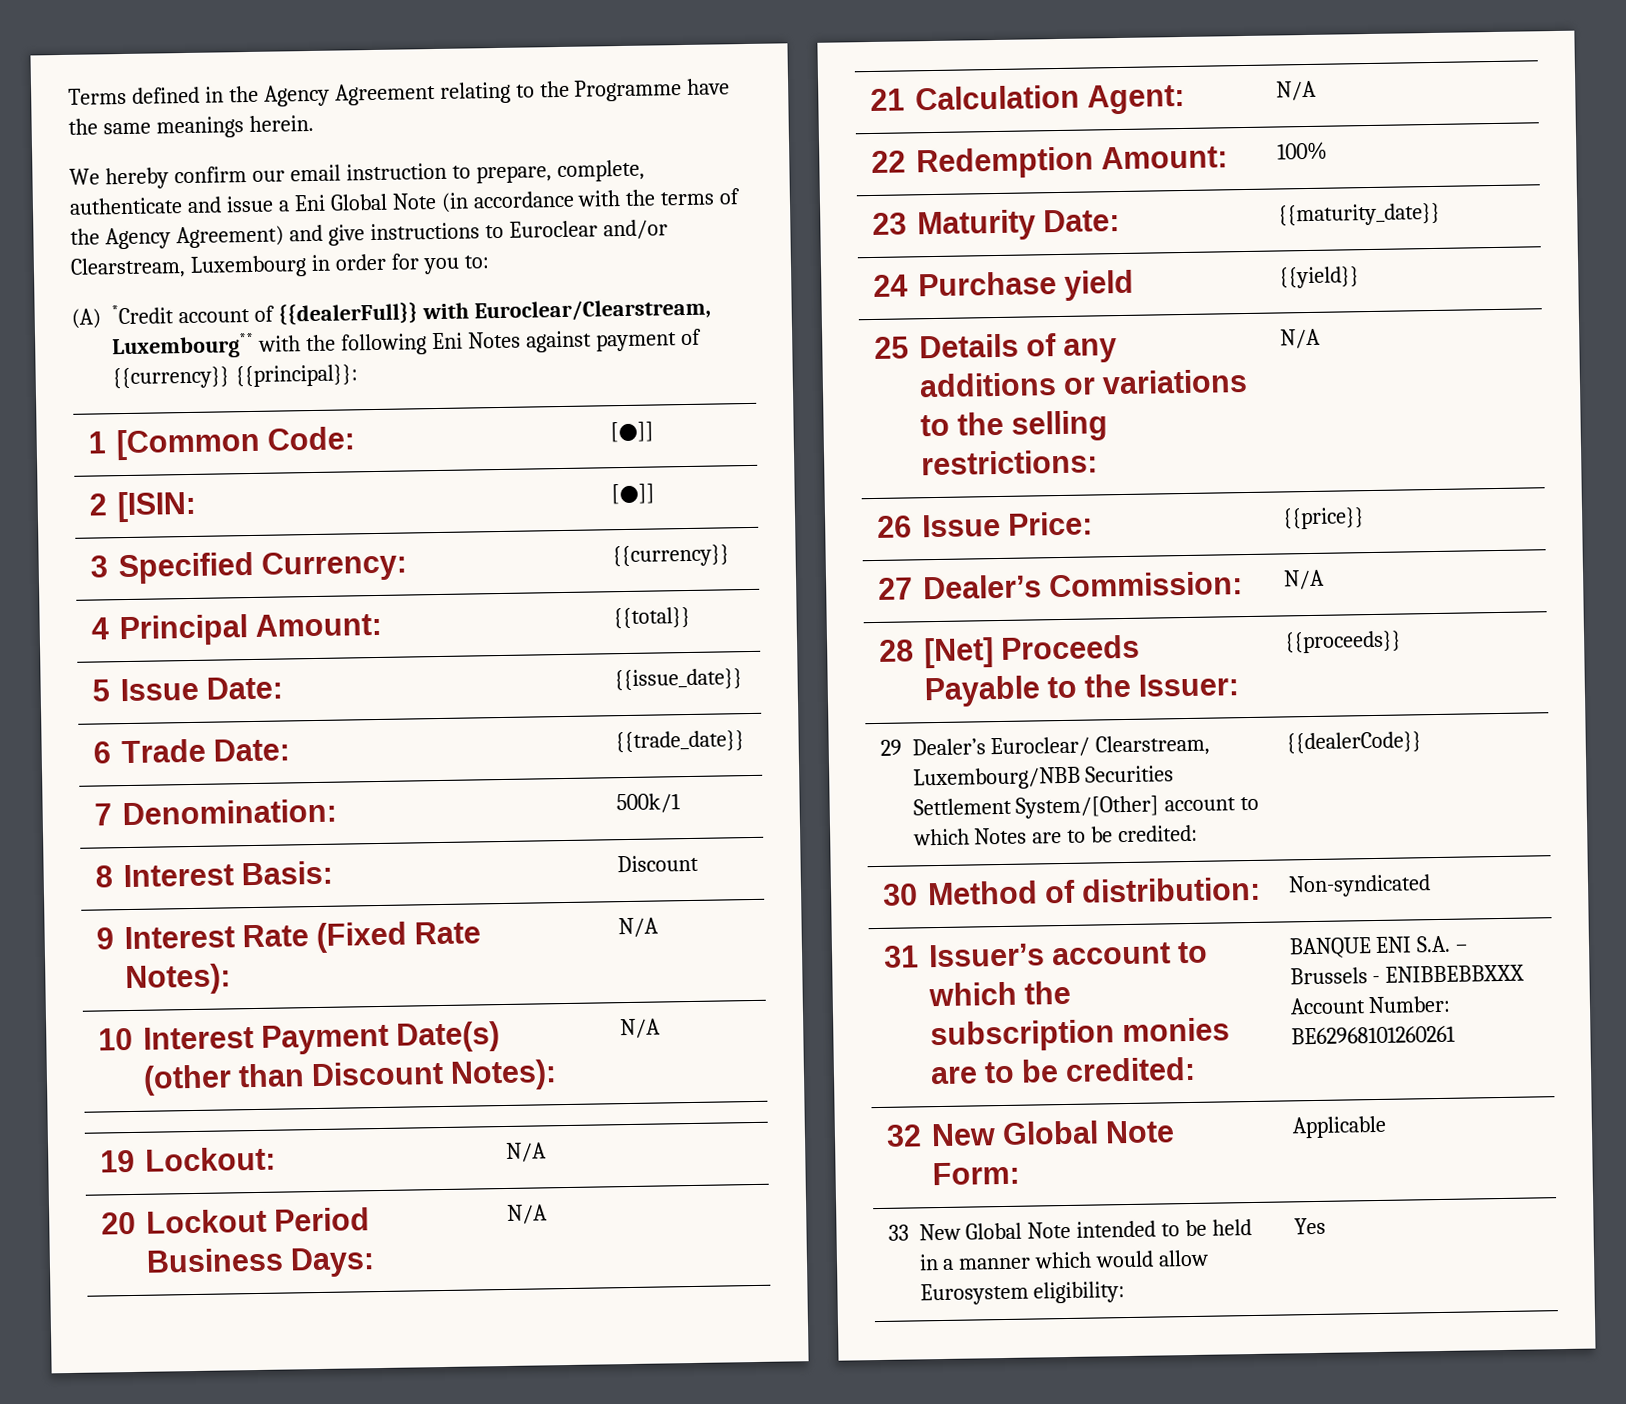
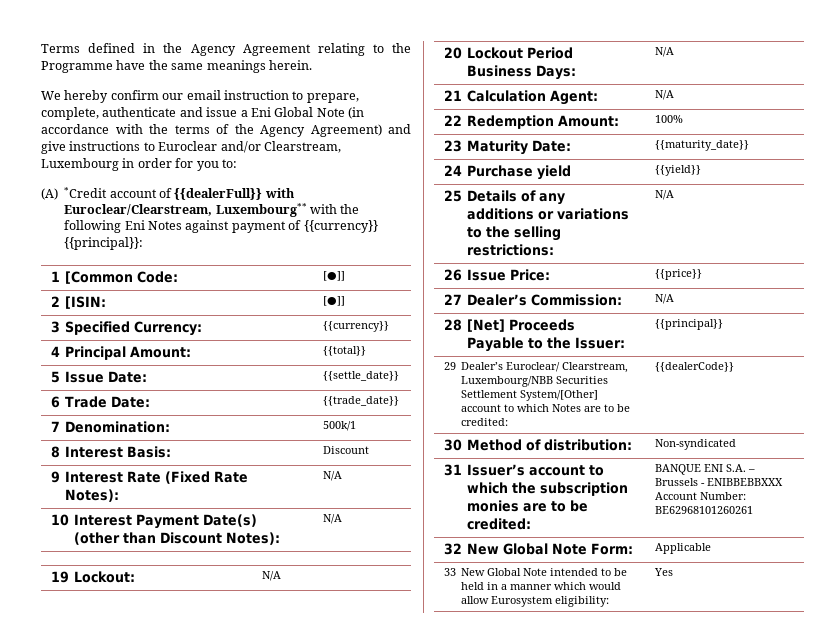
- 5 Issue Date: | {{issue_date}}
+ 5 Issue Date: | {{settle_date}}
- 28 [Net] Proceeds Payable to the Issuer: | {{proceeds}}
+ 28 [Net] Proceeds Payable to the Issuer: | {{principal}}

